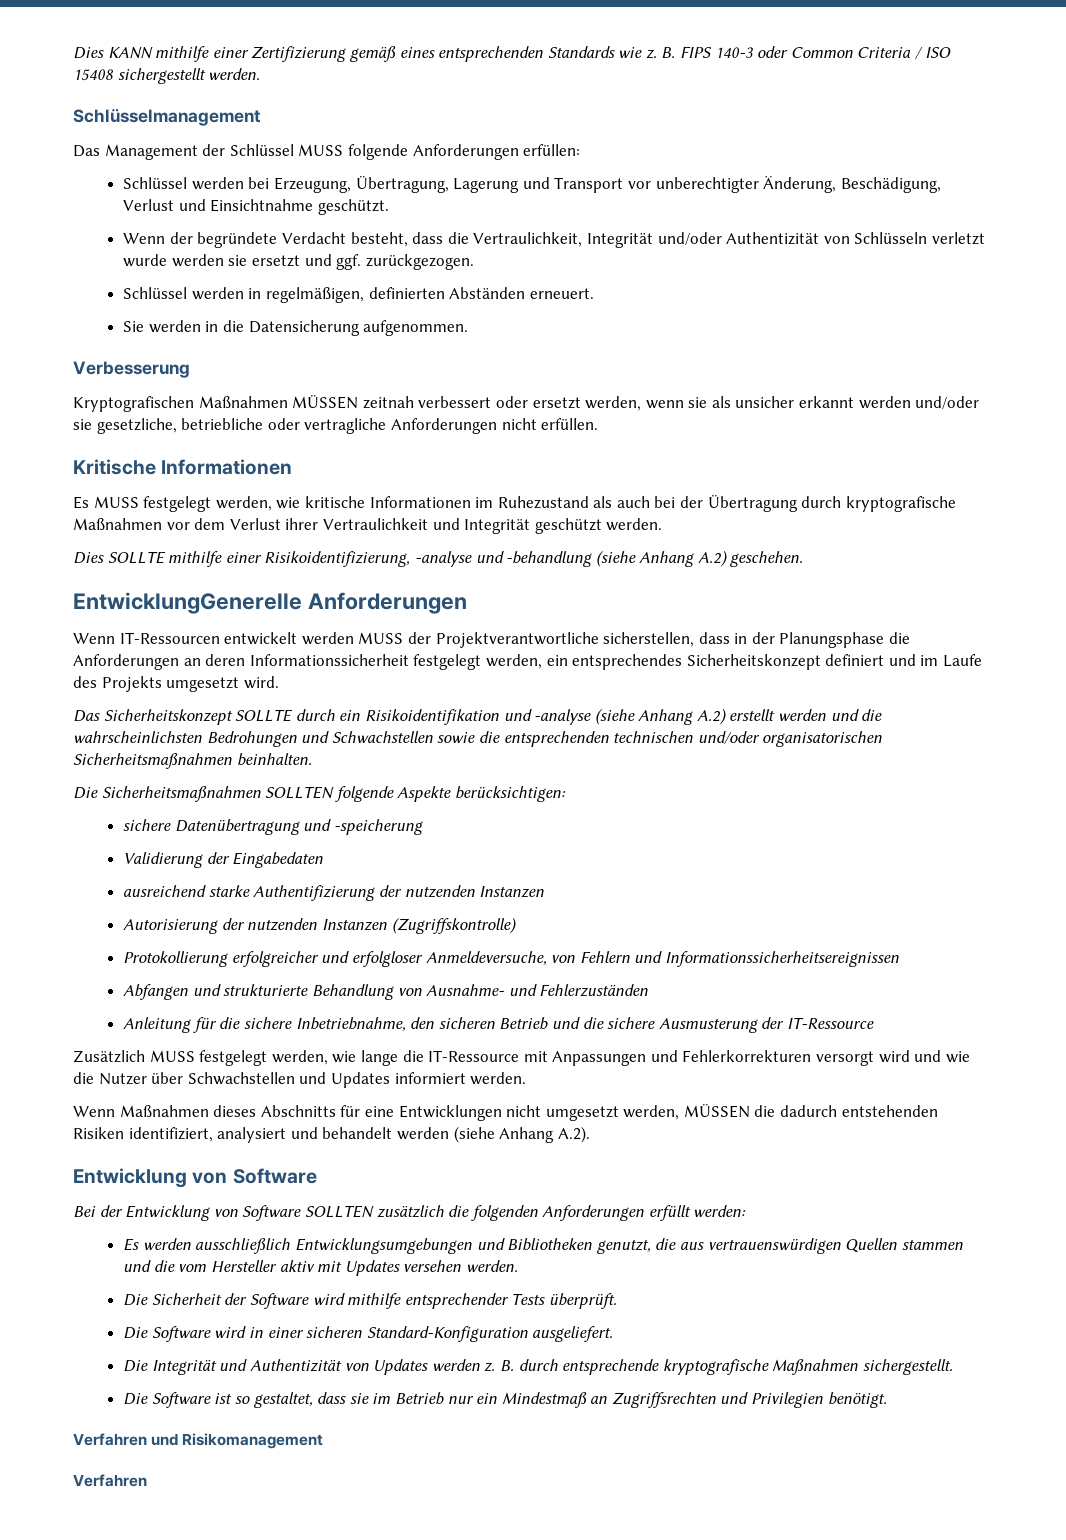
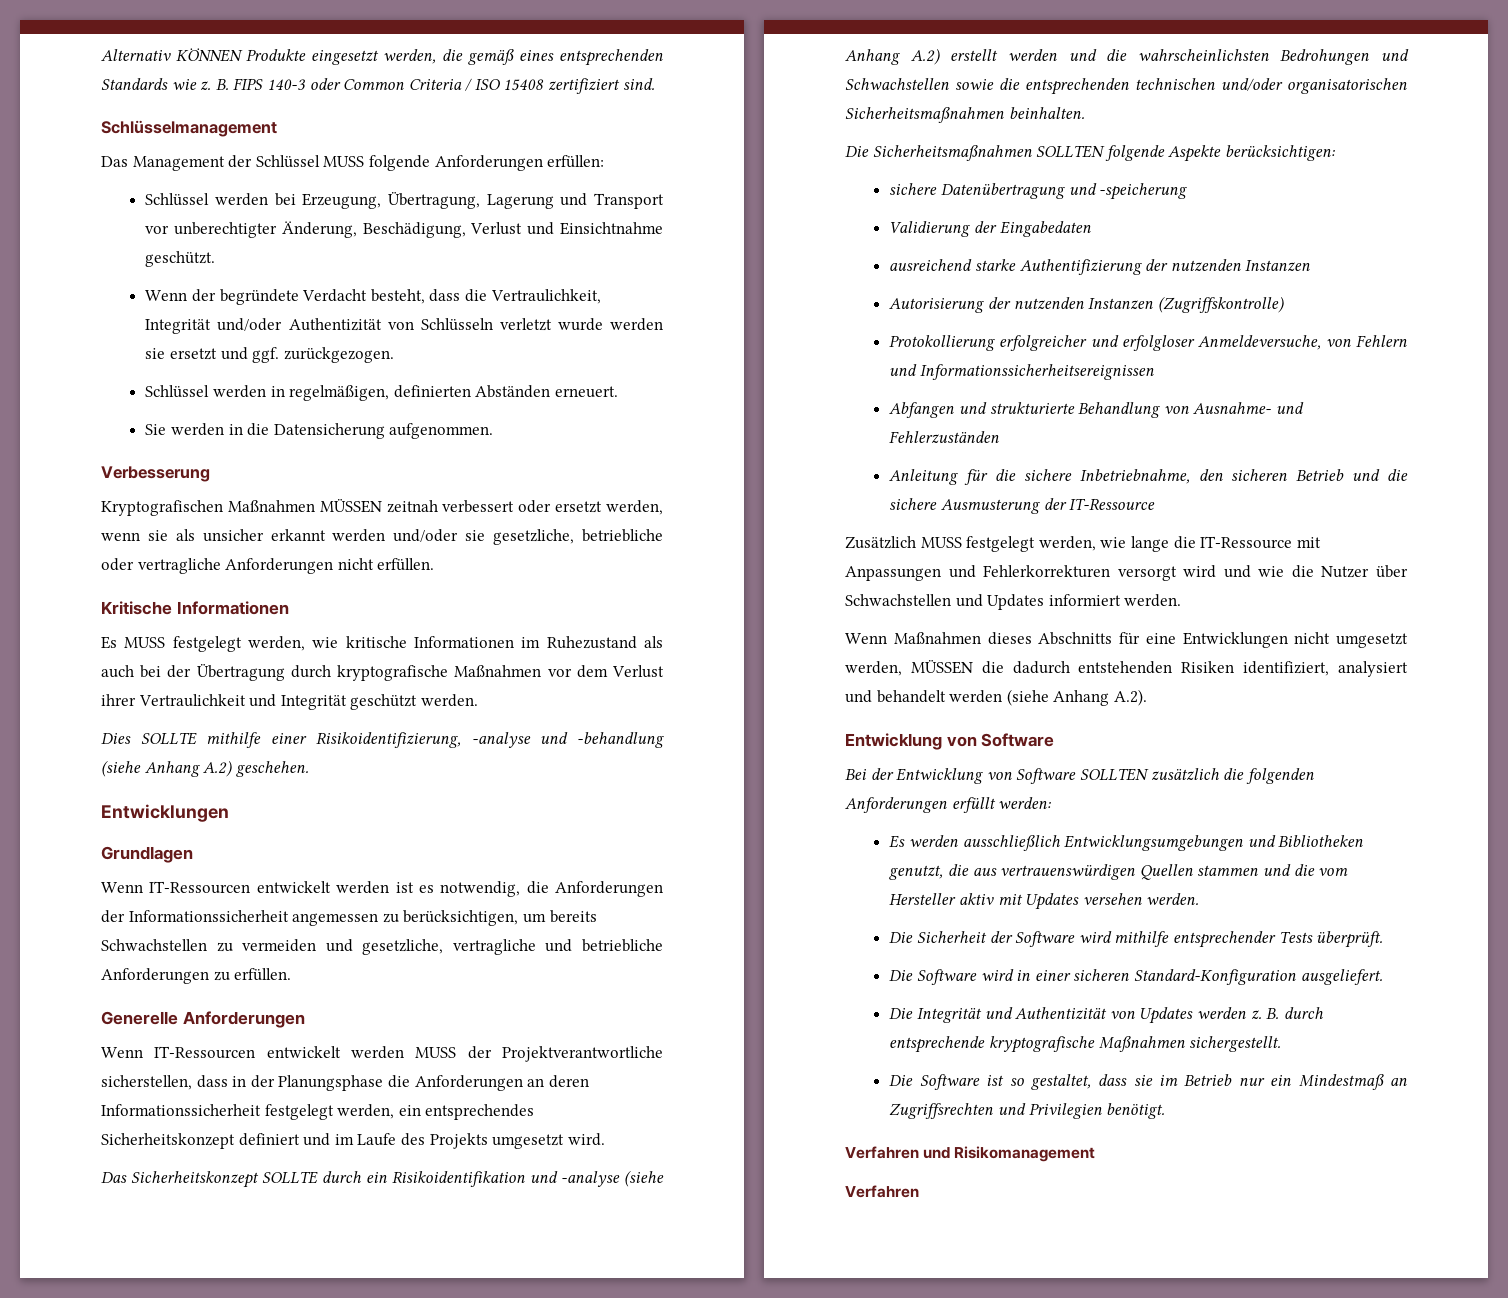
- Dies KANN mithilfe einer Zertifizierung gemäß eines entsprechenden Standards wie z.
+ Alternativ KÖNNEN Produkte eingesetzt werden, die gemäß eines entsprechenden Standards wie z.
- B. FIPS 140-3 oder Common Criteria / ISO 15408 sichergestellt werden.
+ B. FIPS 140-3 oder Common Criteria / ISO 15408 zertifiziert sind.
  Dies SOLLTE mithilfe einer Risikoidentifizierung, -analyse und -behandlung (siehe Anhang A.2) geschehen.
- EntwicklungGenerelle Anforderungen
+ Entwicklungen
+ Grundlagen
+ Wenn IT-Ressourcen entwickelt werden ist es notwendig, die Anforderungen der Informationssicherheit angemessen zu berücksichtigen, um bereits Schwachstellen zu vermeiden und gesetzliche, vertragliche und betriebliche Anforderungen zu erfüllen.
+ Generelle Anforderungen

